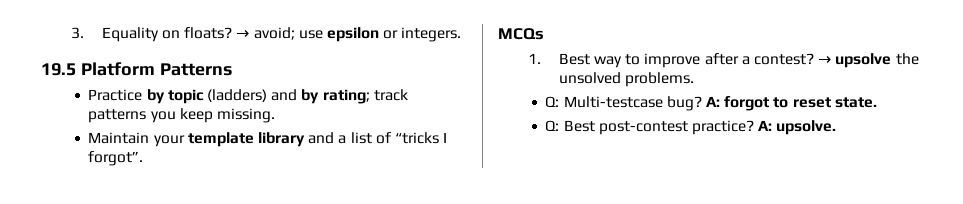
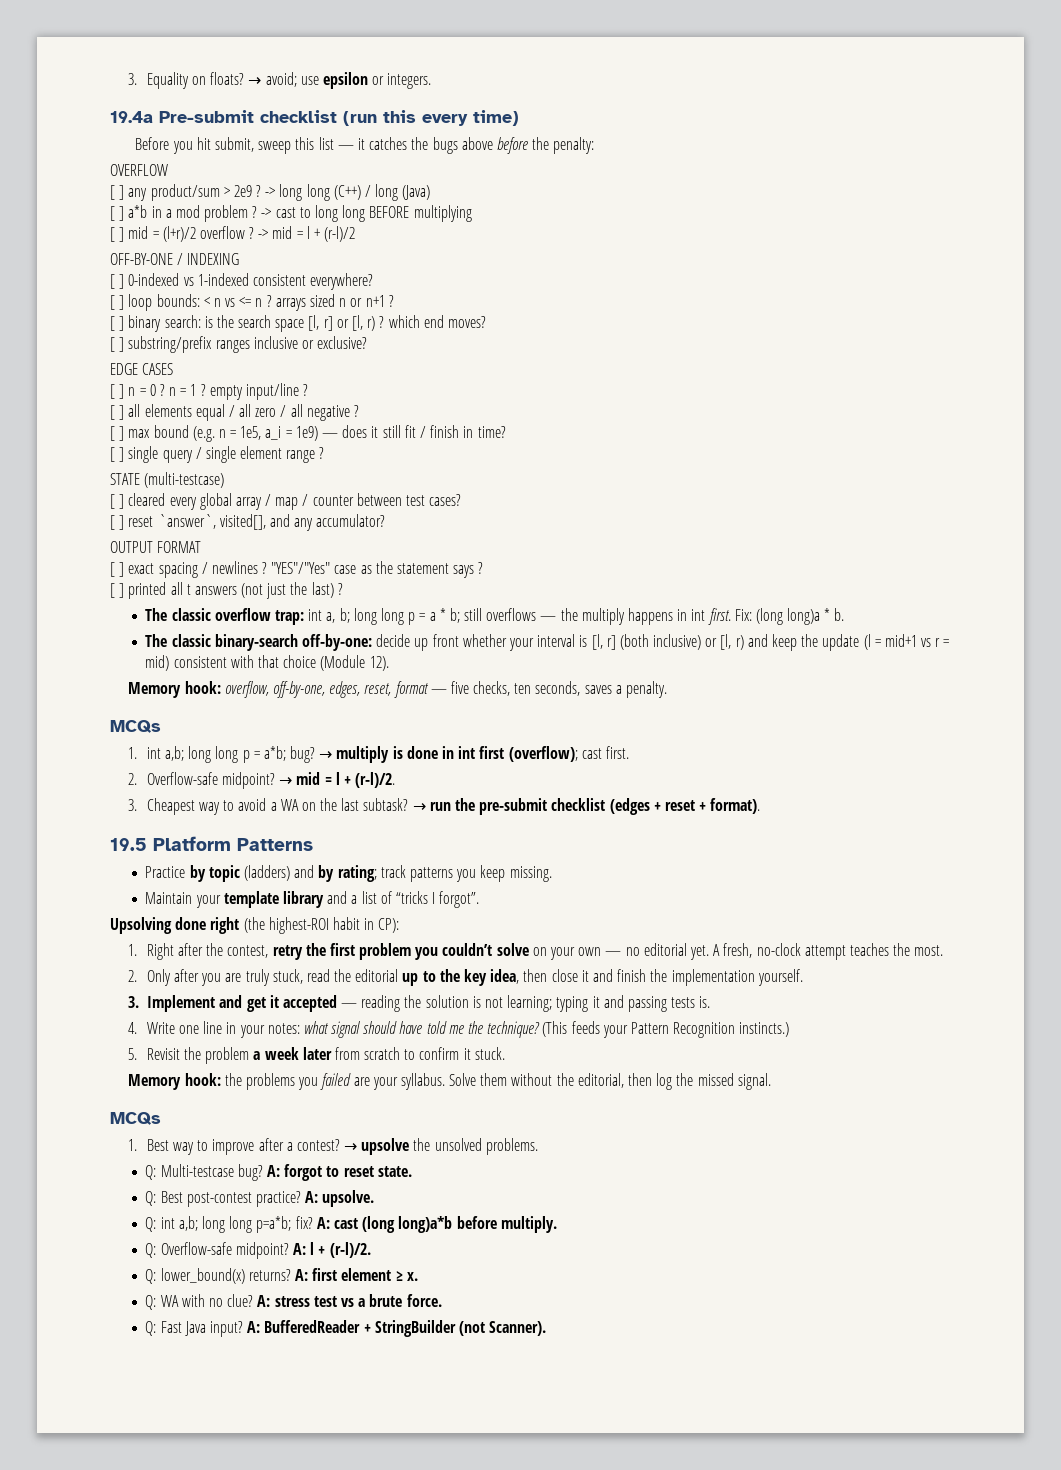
+ 19.4a Pre-submit checklist (run this every time)
+ Before you hit submit, sweep this list — it catches the bugs above before the penalty:
+ OVERFLOW
+ [ ] any product/sum > 2e9 ? -> long long (C++) / long (Java)
+ [ ] a*b in a mod problem ? -> cast to long long BEFORE multiplying
+ [ ] mid = (l+r)/2 overflow ? -> mid = l + (r-l)/2
+ OFF-BY-ONE / INDEXING
+ [ ] 0-indexed vs 1-indexed consistent everywhere?
+ [ ] loop bounds: < n vs <= n ? arrays sized n or n+1 ?
+ [ ] binary search: is the search space [l, r] or [l, r) ? which end moves?
+ [ ] substring/prefix ranges inclusive or exclusive?
+ EDGE CASES
+ [ ] n = 0 ? n = 1 ? empty input/line ?
+ [ ] all elements equal / all zero / all negative ?
+ [ ] max bound (e.g. n = 1e5, a_i = 1e9) — does it still fit / finish in time?
+ [ ] single query / single element range ?
+ STATE (multi-testcase)
+ [ ] cleared every global array / map / counter between test cases?
+ [ ] reset `answer`, visited[], and any accumulator?
+ OUTPUT FORMAT
+ [ ] exact spacing / newlines ? "YES"/"Yes" case as the statement says ?
+ [ ] printed all t answers (not just the last) ?
+ The classic overflow trap: int a, b; long long p = a * b; still overflows — the multiply happens in int first. Fix: (long long)a * b.
+ The classic binary-search off-by-one: decide up front whether your interval is [l, r] (both inclusive) or [l, r) and keep the update (l = mid+1 vs r = mid) consistent with that choice (Module 12).
+ Memory hook: overflow, off-by-one, edges, reset, format — five checks, ten seconds, saves a penalty.
+ MCQs
+ 1. int a,b; long long p = a*b; bug? → multiply is done in int first (overflow); cast first.
+ 2. Overflow-safe midpoint? → mid = l + (r-l)/2.
+ 3. Cheapest way to avoid a WA on the last subtask? → run the pre-submit checklist (edges + reset + format).
+ Upsolving done right (the highest-ROI habit in CP):
+ 1. Right after the contest, retry the first problem you couldn’t solve on your own — no editorial yet. A fresh, no-clock attempt teaches the most.
+ 2. Only after you are truly stuck, read the editorial up to the key idea, then close it and finish the implementation yourself.
+ 3. Implement and get it accepted — reading the solution is not learning; typing it and passing tests is.
+ 4. Write one line in your notes: what signal should have told me the technique? (This feeds your Pattern Recognition instincts.)
+ 5. Revisit the problem a week later from scratch to confirm it stuck.
+ Memory hook: the problems you failed are your syllabus. Solve them without the editorial, then log the missed signal.
+ Q: int a,b; long long p=a*b; fix? A: cast (long long)a*b before multiply.
+ Q: Overflow-safe midpoint? A: l + (r-l)/2.
+ Q: lower_bound(x) returns? A: first element ≥ x.
+ Q: WA with no clue? A: stress test vs a brute force.
+ Q: Fast Java input? A: BufferedReader + StringBuilder (not Scanner).

